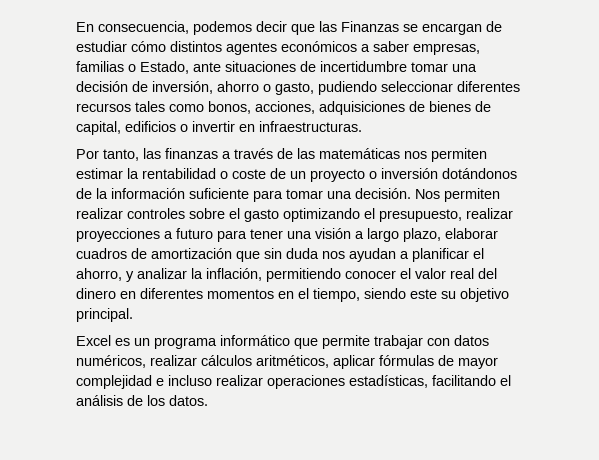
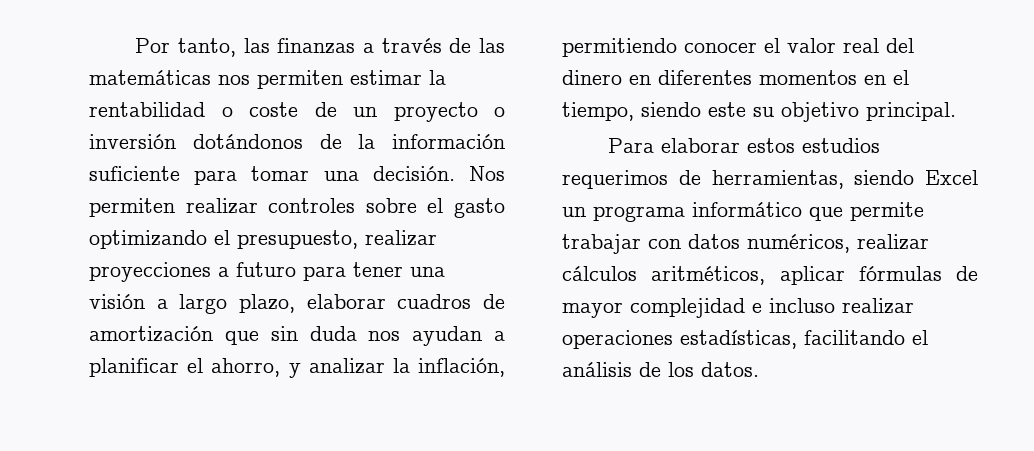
- En consecuencia, podemos decir que las Finanzas se encargan de estudiar cómo distintos agentes económicos a saber empresas, familias o Estado, ante situaciones de incertidumbre tomar una decisión de inversión, ahorro o gasto, pudiendo seleccionar diferentes recursos tales como bonos, acciones, adquisiciones de bienes de capital, edificios o invertir en infraestructuras.
- Excel es un programa informático que permite trabajar con datos numéricos, realizar cálculos aritméticos, aplicar fórmulas de mayor complejidad e incluso realizar operaciones estadísticas, facilitando el análisis de los datos.
+ Para elaborar estos estudios requerimos de herramientas, siendo Excel un programa informático que permite trabajar con datos numéricos, realizar cálculos aritméticos, aplicar fórmulas de mayor complejidad e incluso realizar operaciones estadísticas, facilitando el análisis de los datos.

